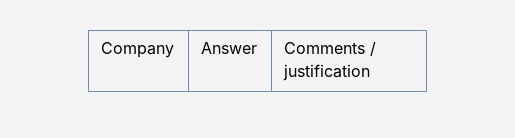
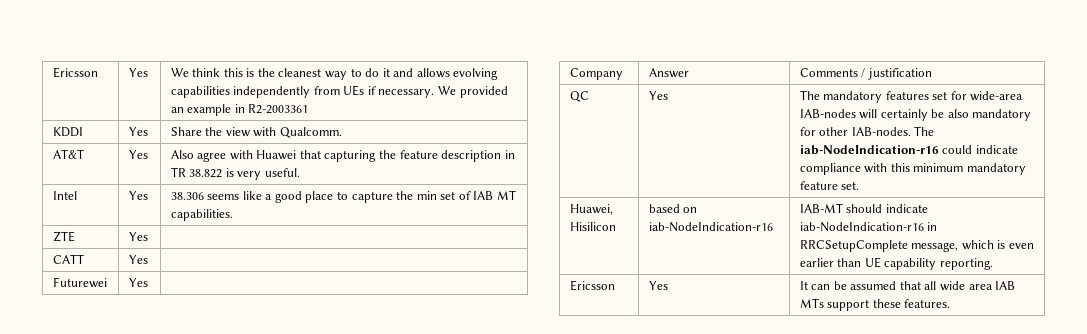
+ Ericsson | Yes | We think this is the cleanest way to do it and allows evolving capabilities independently from UEs if necessary. We provided an example in R2-2003361
+ KDDI | Yes | Share the view with Qualcomm.
+ AT&T | Yes | Also agree with Huawei that capturing the feature description in TR 38.822 is very useful.
+ Intel | Yes | 38.306 seems like a good place to capture the min set of IAB MT capabilities.
+ ZTE | Yes |
+ CATT | Yes |
+ Futurewei | Yes |
+ QC | Yes | The mandatory features set for wide-area IAB-nodes will certainly be also mandatory for other IAB-nodes. The iab-NodeIndication-r16 could indicate compliance with this minimum mandatory feature set.
+ Huawei, Hisilicon | based on iab-NodeIndication-r16 | IAB-MT should indicate iab-NodeIndication-r16 in RRCSetupComplete message, which is even earlier than UE capability reporting.
+ Ericsson | Yes | It can be assumed that all wide area IAB MTs support these features.

